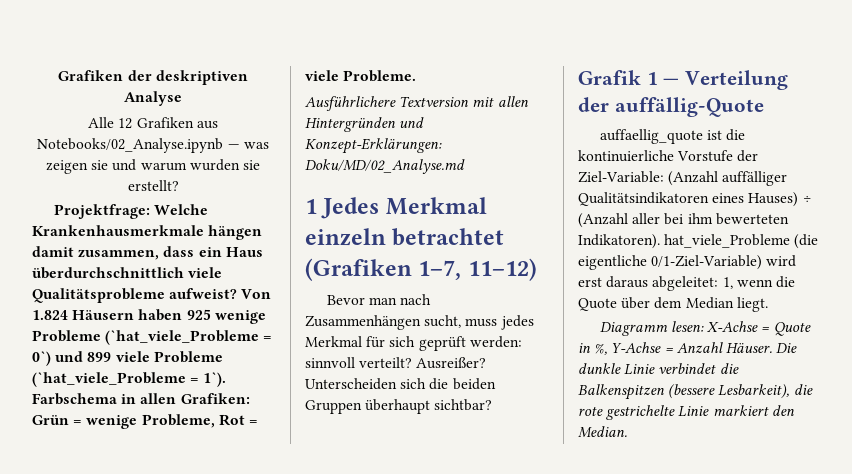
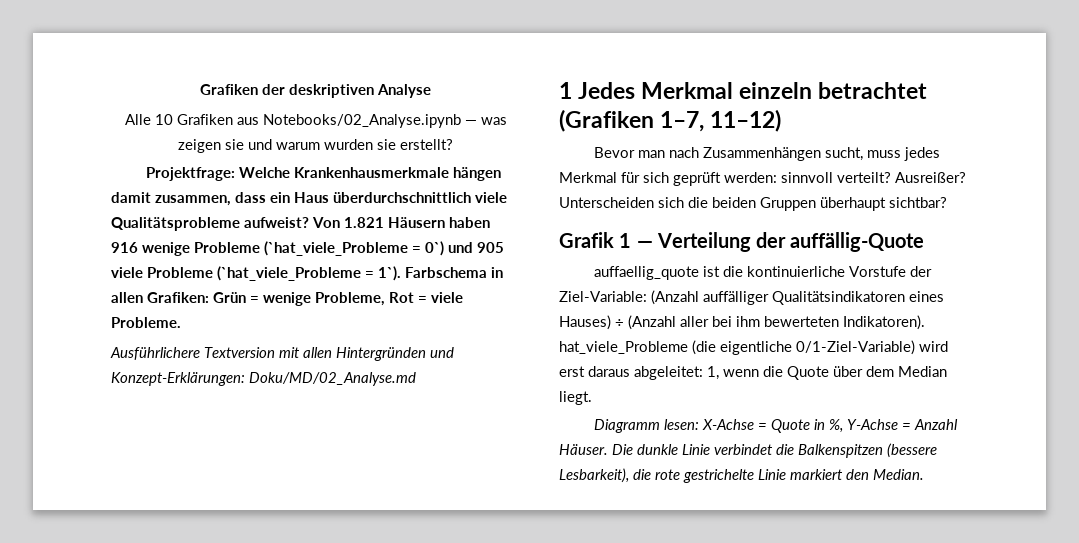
- Alle 12 Grafiken aus Notebooks/02_Analyse.ipynb — was zeigen sie und warum wurden sie erstellt?
+ Alle 10 Grafiken aus Notebooks/02_Analyse.ipynb — was zeigen sie und warum wurden sie erstellt?
- Von 1.824 Häusern haben 925 wenige Probleme (`hat_viele_Probleme = 0`) und 899 viele Probleme (`hat_viele_Probleme = 1`).
+ Von 1.821 Häusern haben 916 wenige Probleme (`hat_viele_Probleme = 0`) und 905 viele Probleme (`hat_viele_Probleme = 1`).

